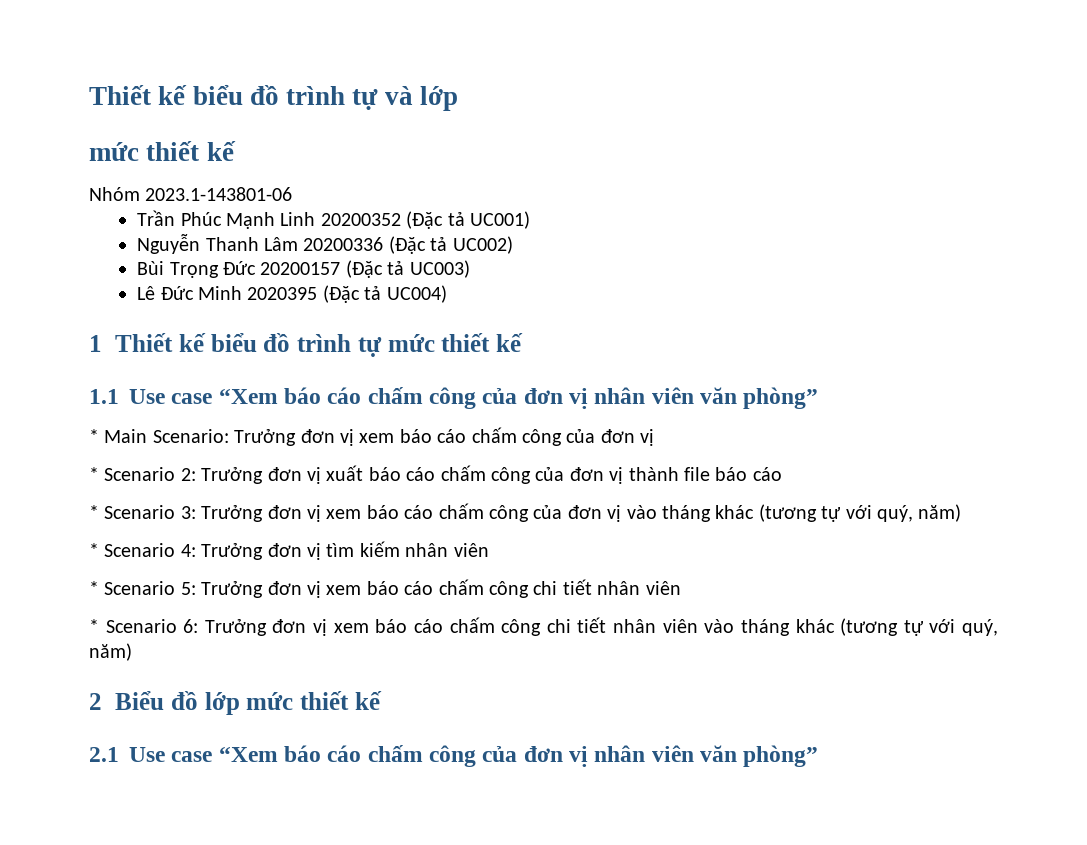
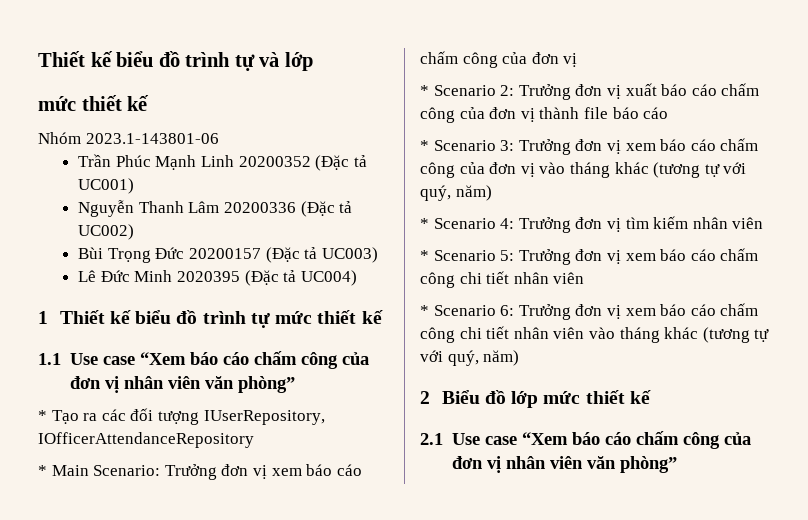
+ * Tạo ra các đối tượng IUserRepository, IOfficerAttendanceRepository

